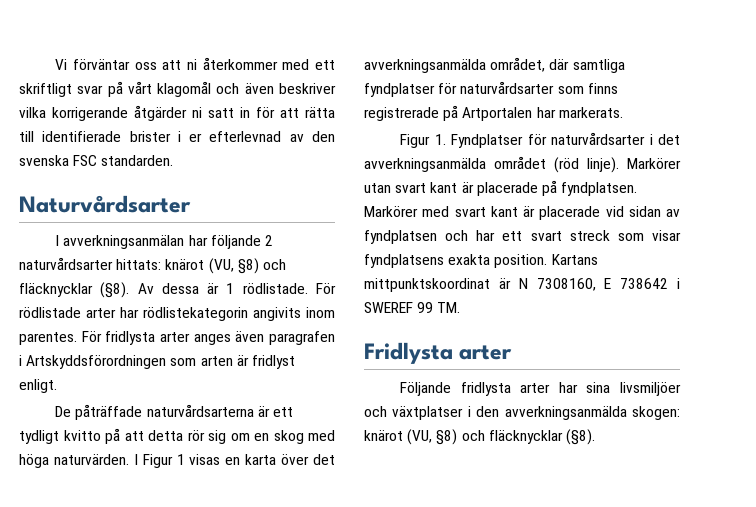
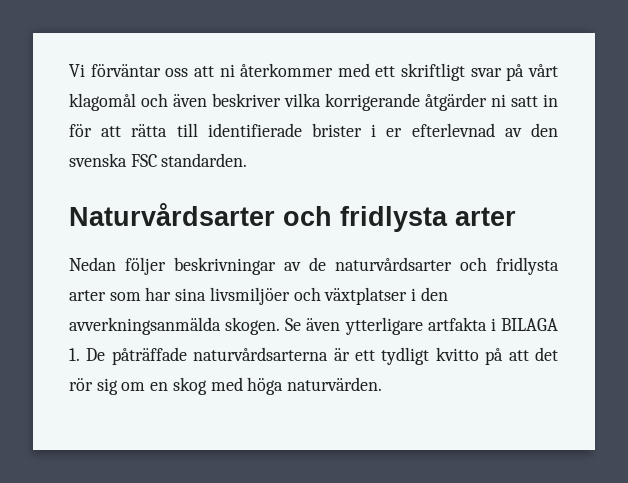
- Naturvårdsarter
- I avverkningsanmälan har följande 2 naturvårdsarter hittats: knärot (VU, §8) och fläcknycklar (§8). Av dessa är 1 rödlistade. För rödlistade arter har rödlistekategorin angivits inom parentes. För fridlysta arter anges även paragrafen i Artskyddsförordningen som arten är fridlyst enligt.
- De påträffade naturvårdsarterna är ett tydligt kvitto på att detta rör sig om en skog med höga naturvärden. I Figur 1 visas en karta över det avverkningsanmälda området, där samtliga fyndplatser för naturvårdsarter som finns registrerade på Artportalen har markerats.
- Figur 1. Fyndplatser för naturvårdsarter i det avverkningsanmälda området (röd linje). Markörer utan svart kant är placerade på fyndplatsen. Markörer med svart kant är placerade vid sidan av fyndplatsen och har ett svart streck som visar fyndplatsens exakta position. Kartans mittpunktskoordinat är N 7308160, E 738642 i SWEREF 99 TM.
- Fridlysta arter
- Följande fridlysta arter har sina livsmiljöer och växtplatser i den avverkningsanmälda skogen: knärot (VU, §8) och fläcknycklar (§8).
+ Naturvårdsarter och fridlysta arter
+ Nedan följer beskrivningar av de naturvårdsarter och fridlysta arter som har sina livsmiljöer och växtplatser i den avverkningsanmälda skogen. Se även ytterligare artfakta i BILAGA 1. De påträffade naturvårdsarterna är ett tydligt kvitto på att det rör sig om en skog med höga naturvärden.

